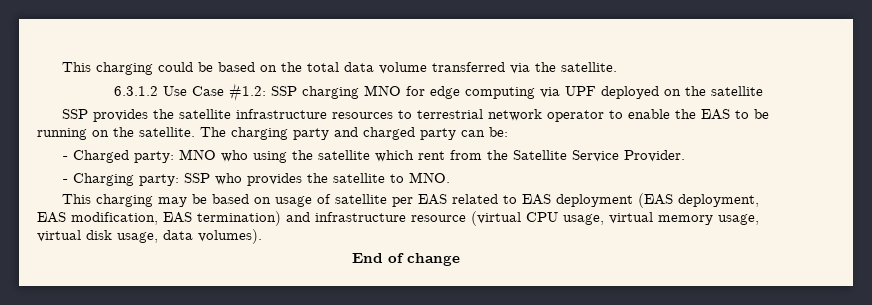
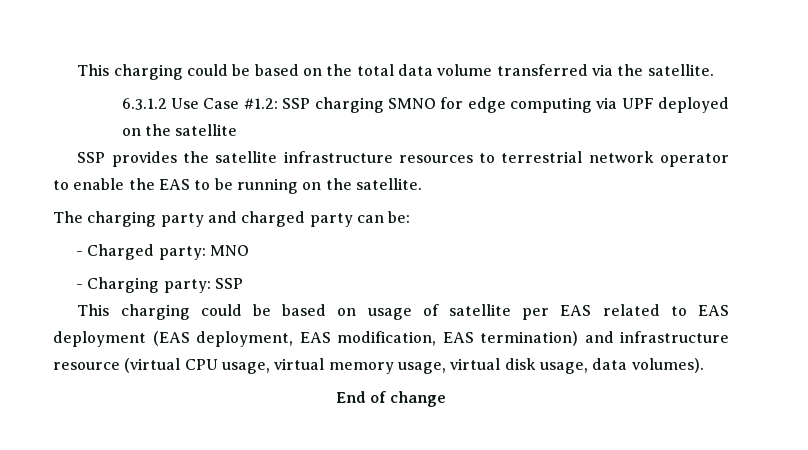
- 6.3.1.2 Use Case #1.2: SSP charging MNO for edge computing via UPF deployed on the satellite
+ 6.3.1.2 Use Case #1.2: SSP charging SMNO for edge computing via UPF deployed on the satellite
- SSP provides the satellite infrastructure resources to terrestrial network operator to enable the EAS to be running on the satellite. The charging party and charged party can be:
+ SSP provides the satellite infrastructure resources to terrestrial network operator to enable the EAS to be running on the satellite.
+ The charging party and charged party can be:
- - Charged party: MNO who using the satellite which rent from the Satellite Service Provider.
- - Charging party: SSP who provides the satellite to MNO.
- This charging may be based on usage of satellite per EAS related to EAS deployment (EAS deployment, EAS modification, EAS termination) and infrastructure resource (virtual CPU usage, virtual memory usage, virtual disk usage, data volumes).
+ - Charged party: MNO
+ - Charging party: SSP
+ This charging could be based on usage of satellite per EAS related to EAS deployment (EAS deployment, EAS modification, EAS termination) and infrastructure resource (virtual CPU usage, virtual memory usage, virtual disk usage, data volumes).

